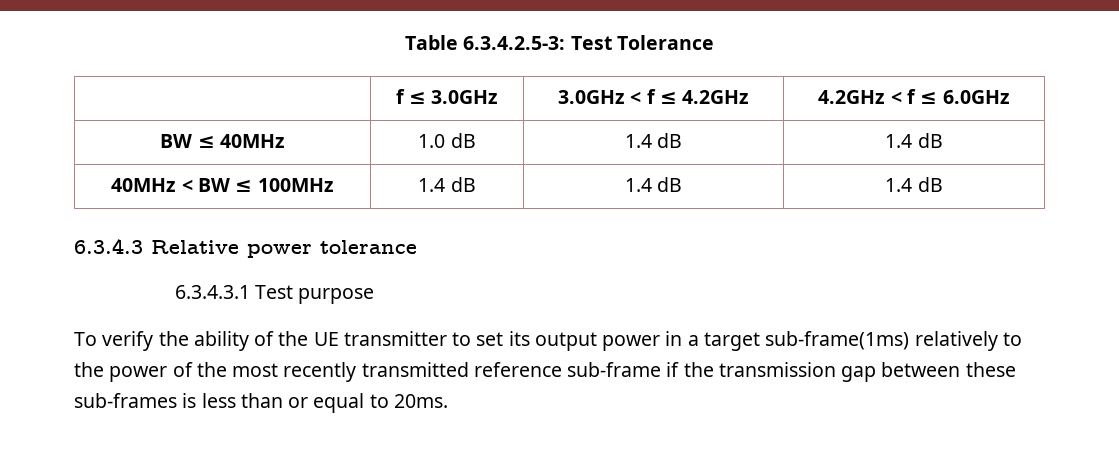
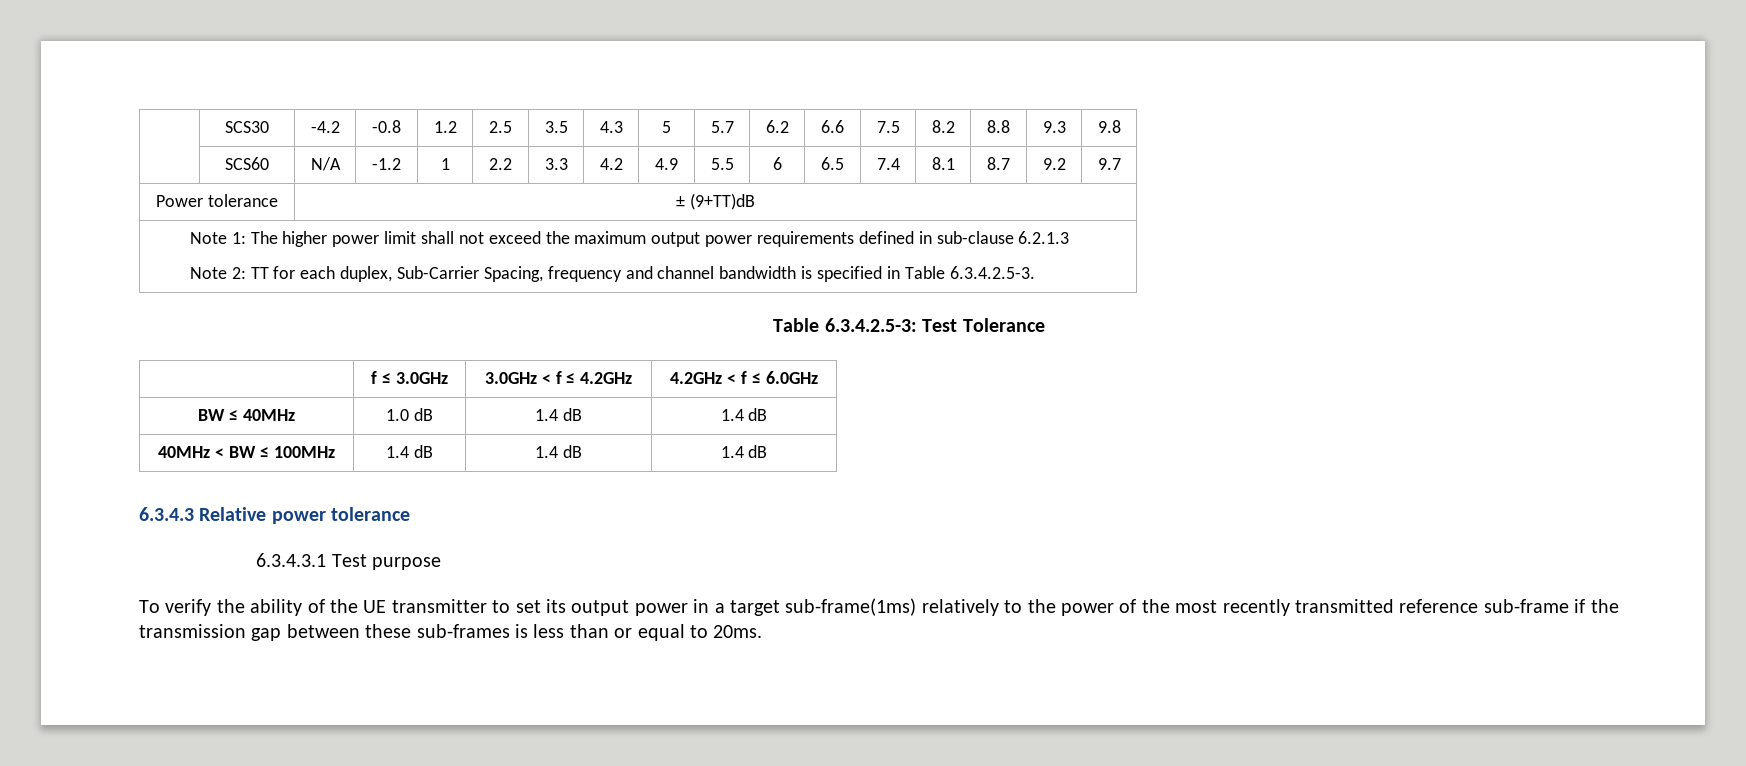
+ | SCS30 | -4.2 | -0.8 | 1.2 | 2.5 | 3.5 | 4.3 | 5 | 5.7 | 6.2 | 6.6 | 7.5 | 8.2 | 8.8 | 9.3 | 9.8
+ | SCS60 | N/A | -1.2 | 1 | 2.2 | 3.3 | 4.2 | 4.9 | 5.5 | 6 | 6.5 | 7.4 | 8.1 | 8.7 | 9.2 | 9.7
+ Power tolerance | ± (9+TT)dB
+ Note 1: The higher power limit shall not exceed the maximum output power requirements defined in sub-clause 6.2.1.3
+ Note 2: TT for each duplex, Sub-Carrier Spacing, frequency and channel bandwidth is specified in Table 6.3.4.2.5-3.

